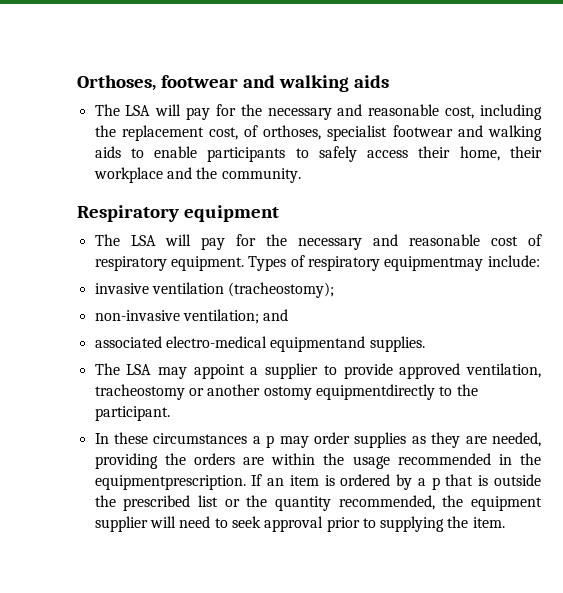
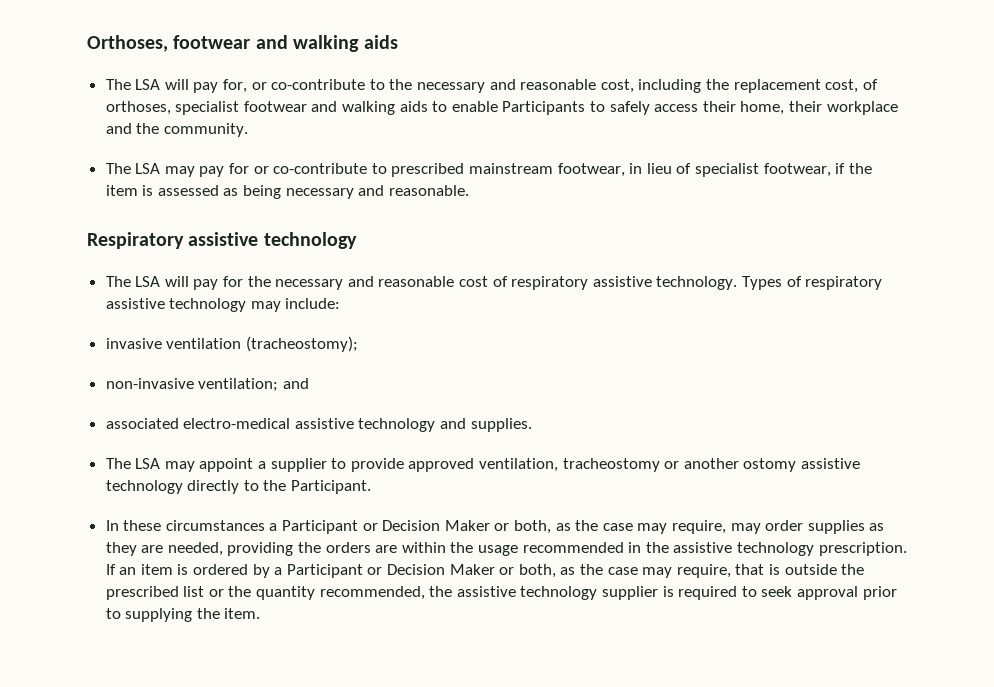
- The LSA will pay for the necessary and reasonable cost, including the replacement cost, of orthoses, specialist footwear and walking aids to enable participants to safely access their home, their workplace and the community.
+ The LSA will pay for, or co-contribute to the necessary and reasonable cost, including the replacement cost, of orthoses, specialist footwear and walking aids to enable Participants to safely access their home, their workplace and the community.
+ The LSA may pay for or co-contribute to prescribed mainstream footwear, in lieu of specialist footwear, if the item is assessed as being necessary and reasonable.
- Respiratory equipment
+ Respiratory assistive technology
- The LSA will pay for the necessary and reasonable cost of respiratory equipment.
+ The LSA will pay for the necessary and reasonable cost of respiratory assistive technology.
- Types of respiratory equipmentmay include:
+ Types of respiratory assistive technology may include:
- associated electro-medical equipmentand supplies.
+ associated electro-medical assistive technology and supplies.
- The LSA may appoint a supplier to provide approved ventilation, tracheostomy or another ostomy equipmentdirectly to the participant.
+ The LSA may appoint a supplier to provide approved ventilation, tracheostomy or another ostomy assistive technology directly to the Participant.
- In these circumstances a p may order supplies as they are needed, providing the orders are within the usage recommended in the equipmentprescription.
+ In these circumstances a Participant or Decision Maker or both, as the case may require, may order supplies as they are needed, providing the orders are within the usage recommended in the assistive technology prescription.
- If an item is ordered by a p that is outside the prescribed list or the quantity recommended, the equipment supplier will need to seek approval prior to supplying the item.
+ If an item is ordered by a Participant or Decision Maker or both, as the case may require, that is outside the prescribed list or the quantity recommended, the assistive technology supplier is required to seek approval prior to supplying the item.

